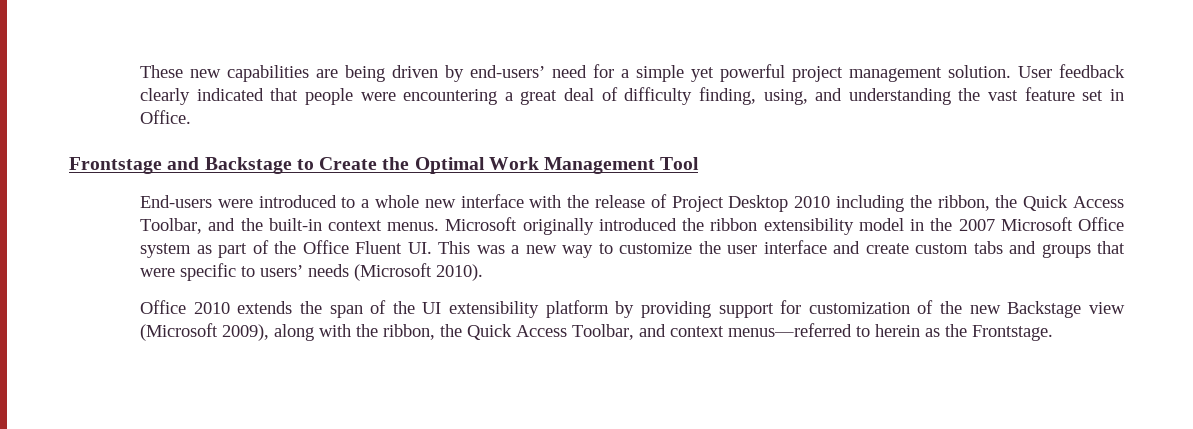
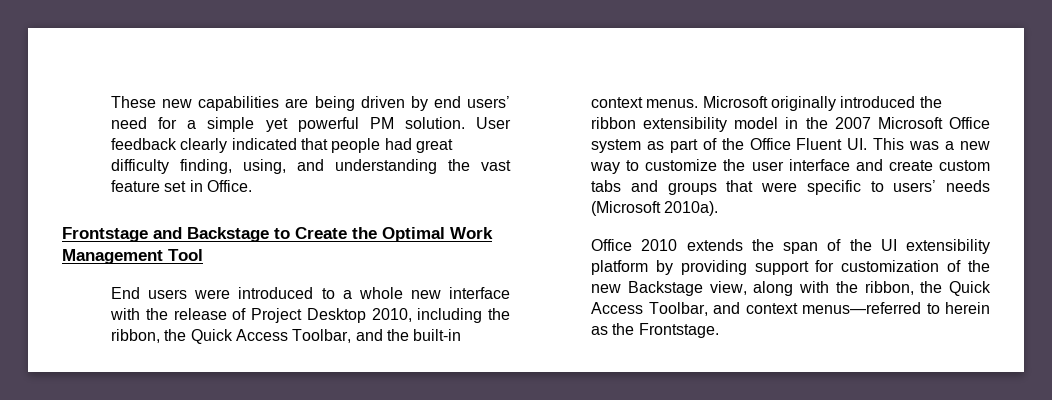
- These new capabilities are being driven by end-users’ need for a simple yet powerful project management solution.
+ These new capabilities are being driven by end users’ need for a simple yet powerful PM solution.
- User feedback clearly indicated that people were encountering a great deal of difficulty finding, using, and understanding the vast feature set in Office.
+ User feedback clearly indicated that people had great difficulty finding, using, and understanding the vast feature set in Office.
- End-users were introduced to a whole new interface with the release of Project Desktop 2010 including the ribbon, the Quick Access Toolbar, and the built-in context menus.
+ End users were introduced to a whole new interface with the release of Project Desktop 2010, including the ribbon, the Quick Access Toolbar, and the built-in context menus.
- Microsoft originally introduced the ribbon extensibility model in the 2007 Microsoft Office system as part of the Office Fluent UI. This was a new way to customize the user interface and create custom tabs and groups that were specific to users’ needs (Microsoft 2010).
+ Microsoft originally introduced the ribbon extensibility model in the 2007 Microsoft Office system as part of the Office Fluent UI. This was a new way to customize the user interface and create custom tabs and groups that were specific to users’ needs (Microsoft 2010a).
- Office 2010 extends the span of the UI extensibility platform by providing support for customization of the new Backstage view (Microsoft 2009), along with the ribbon, the Quick Access Toolbar, and context menus—referred to herein as the Frontstage.
+ Office 2010 extends the span of the UI extensibility platform by providing support for customization of the new Backstage view, along with the ribbon, the Quick Access Toolbar, and context menus—referred to herein as the Frontstage.

